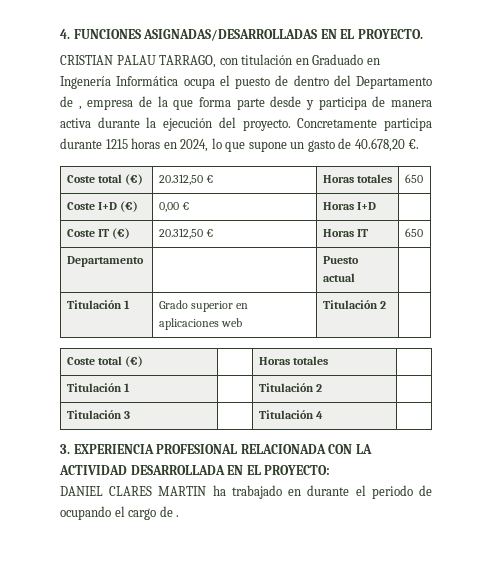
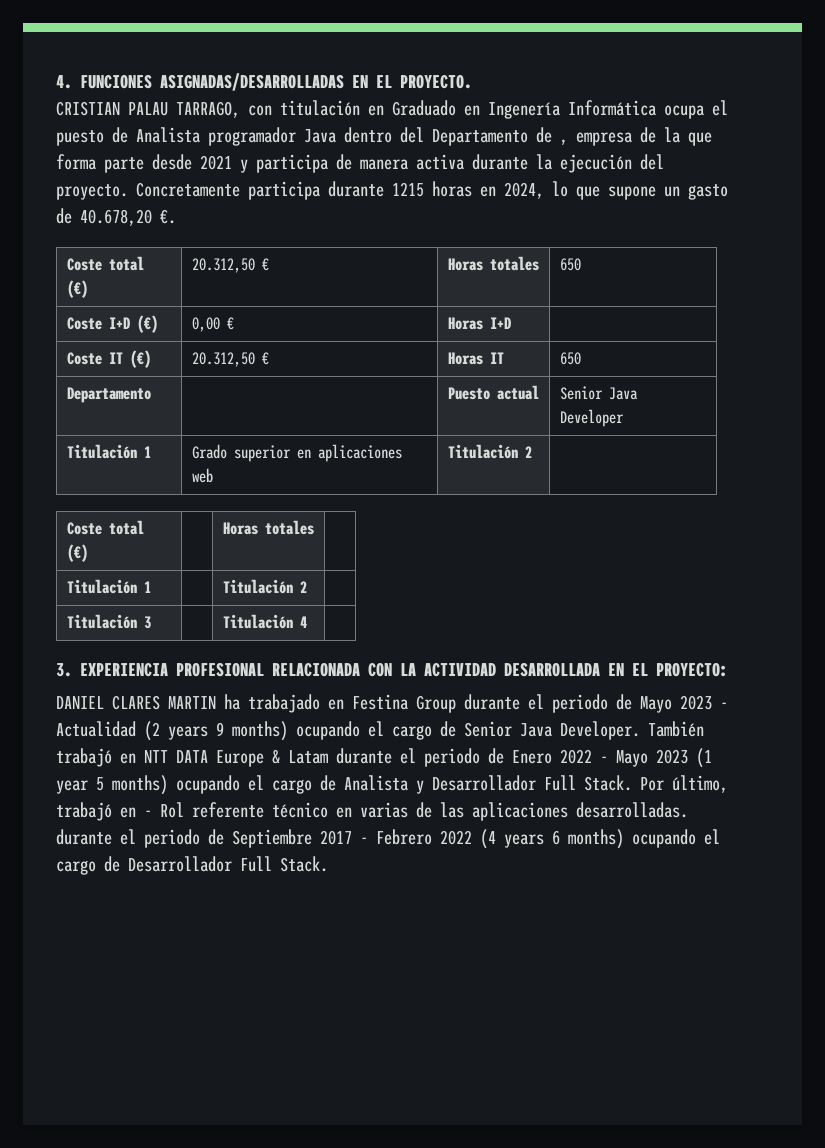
- CRISTIAN PALAU TARRAGO, con titulación en Graduado en Ingenería Informática ocupa el puesto de dentro del Departamento de , empresa de la que forma parte desde y participa de manera activa durante la ejecución del proyecto.
+ CRISTIAN PALAU TARRAGO, con titulación en Graduado en Ingenería Informática ocupa el puesto de Analista programador Java dentro del Departamento de , empresa de la que forma parte desde 2021 y participa de manera activa durante la ejecución del proyecto.
- Departamento | | Puesto actual |
+ Departamento | | Puesto actual | Senior Java Developer
- DANIEL CLARES MARTIN ha trabajado en durante el periodo de ocupando el cargo de .
+ DANIEL CLARES MARTIN ha trabajado en Festina Group durante el periodo de Mayo 2023 - Actualidad (2 years 9 months) ocupando el cargo de Senior Java Developer. También trabajó en NTT DATA Europe & Latam durante el periodo de Enero 2022 - Mayo 2023 (1 year 5 months) ocupando el cargo de Analista y Desarrollador Full Stack. Por último, trabajó en - Rol referente técnico en varias de las aplicaciones desarrolladas. durante el periodo de Septiembre 2017 - Febrero 2022 (4 years 6 months) ocupando el cargo de Desarrollador Full Stack.

